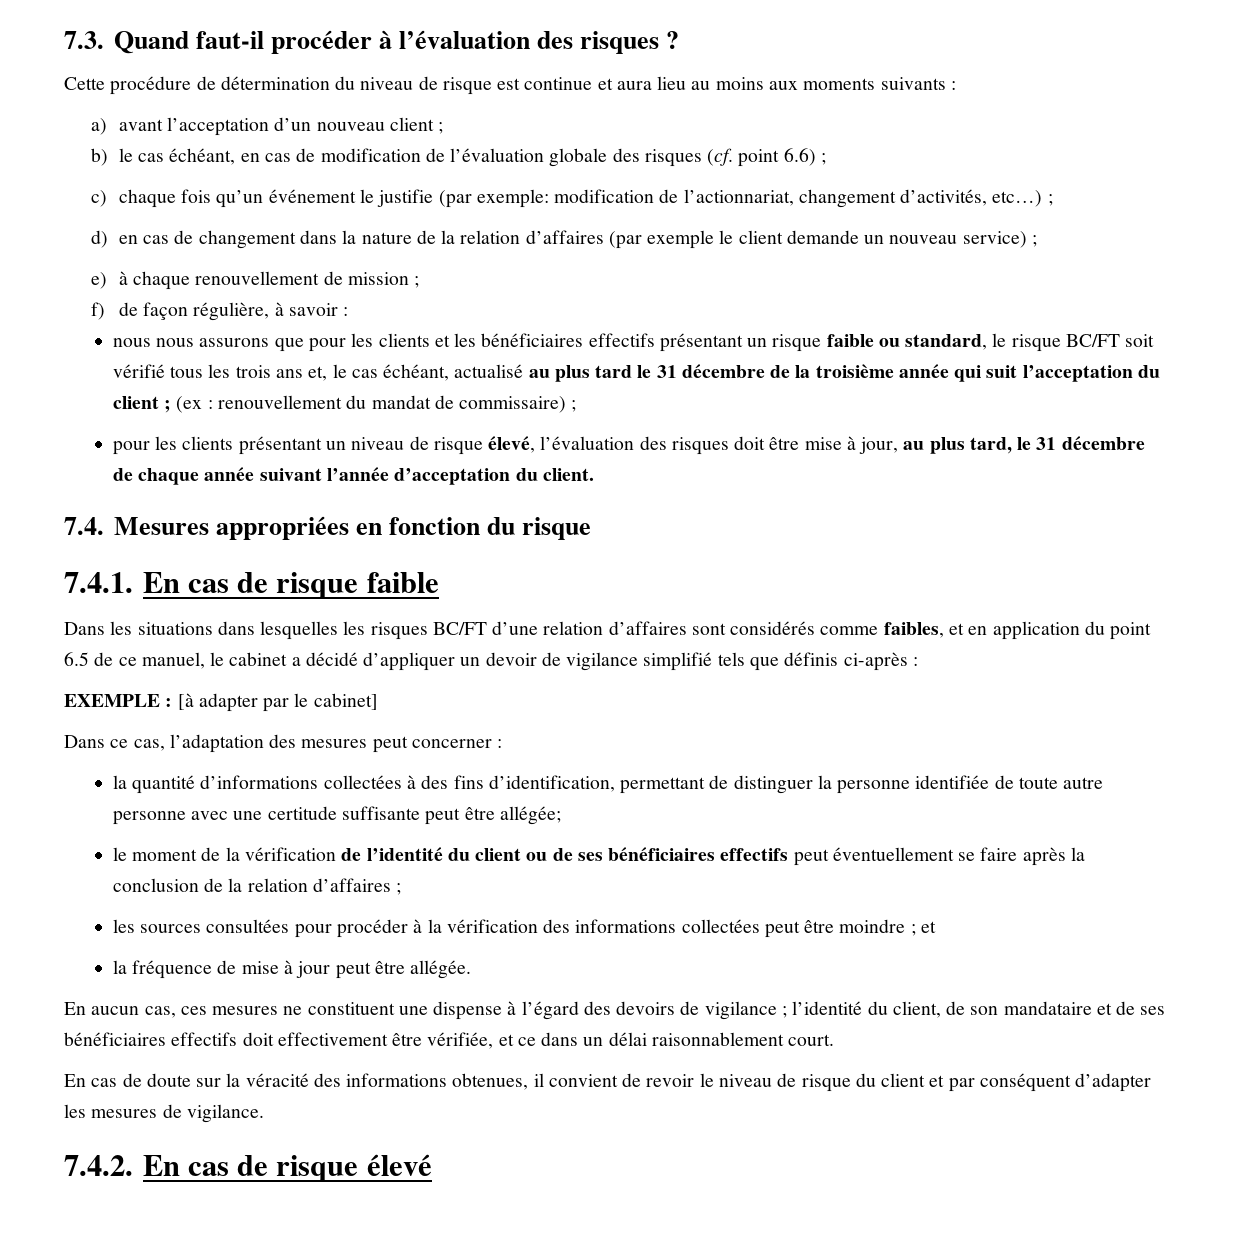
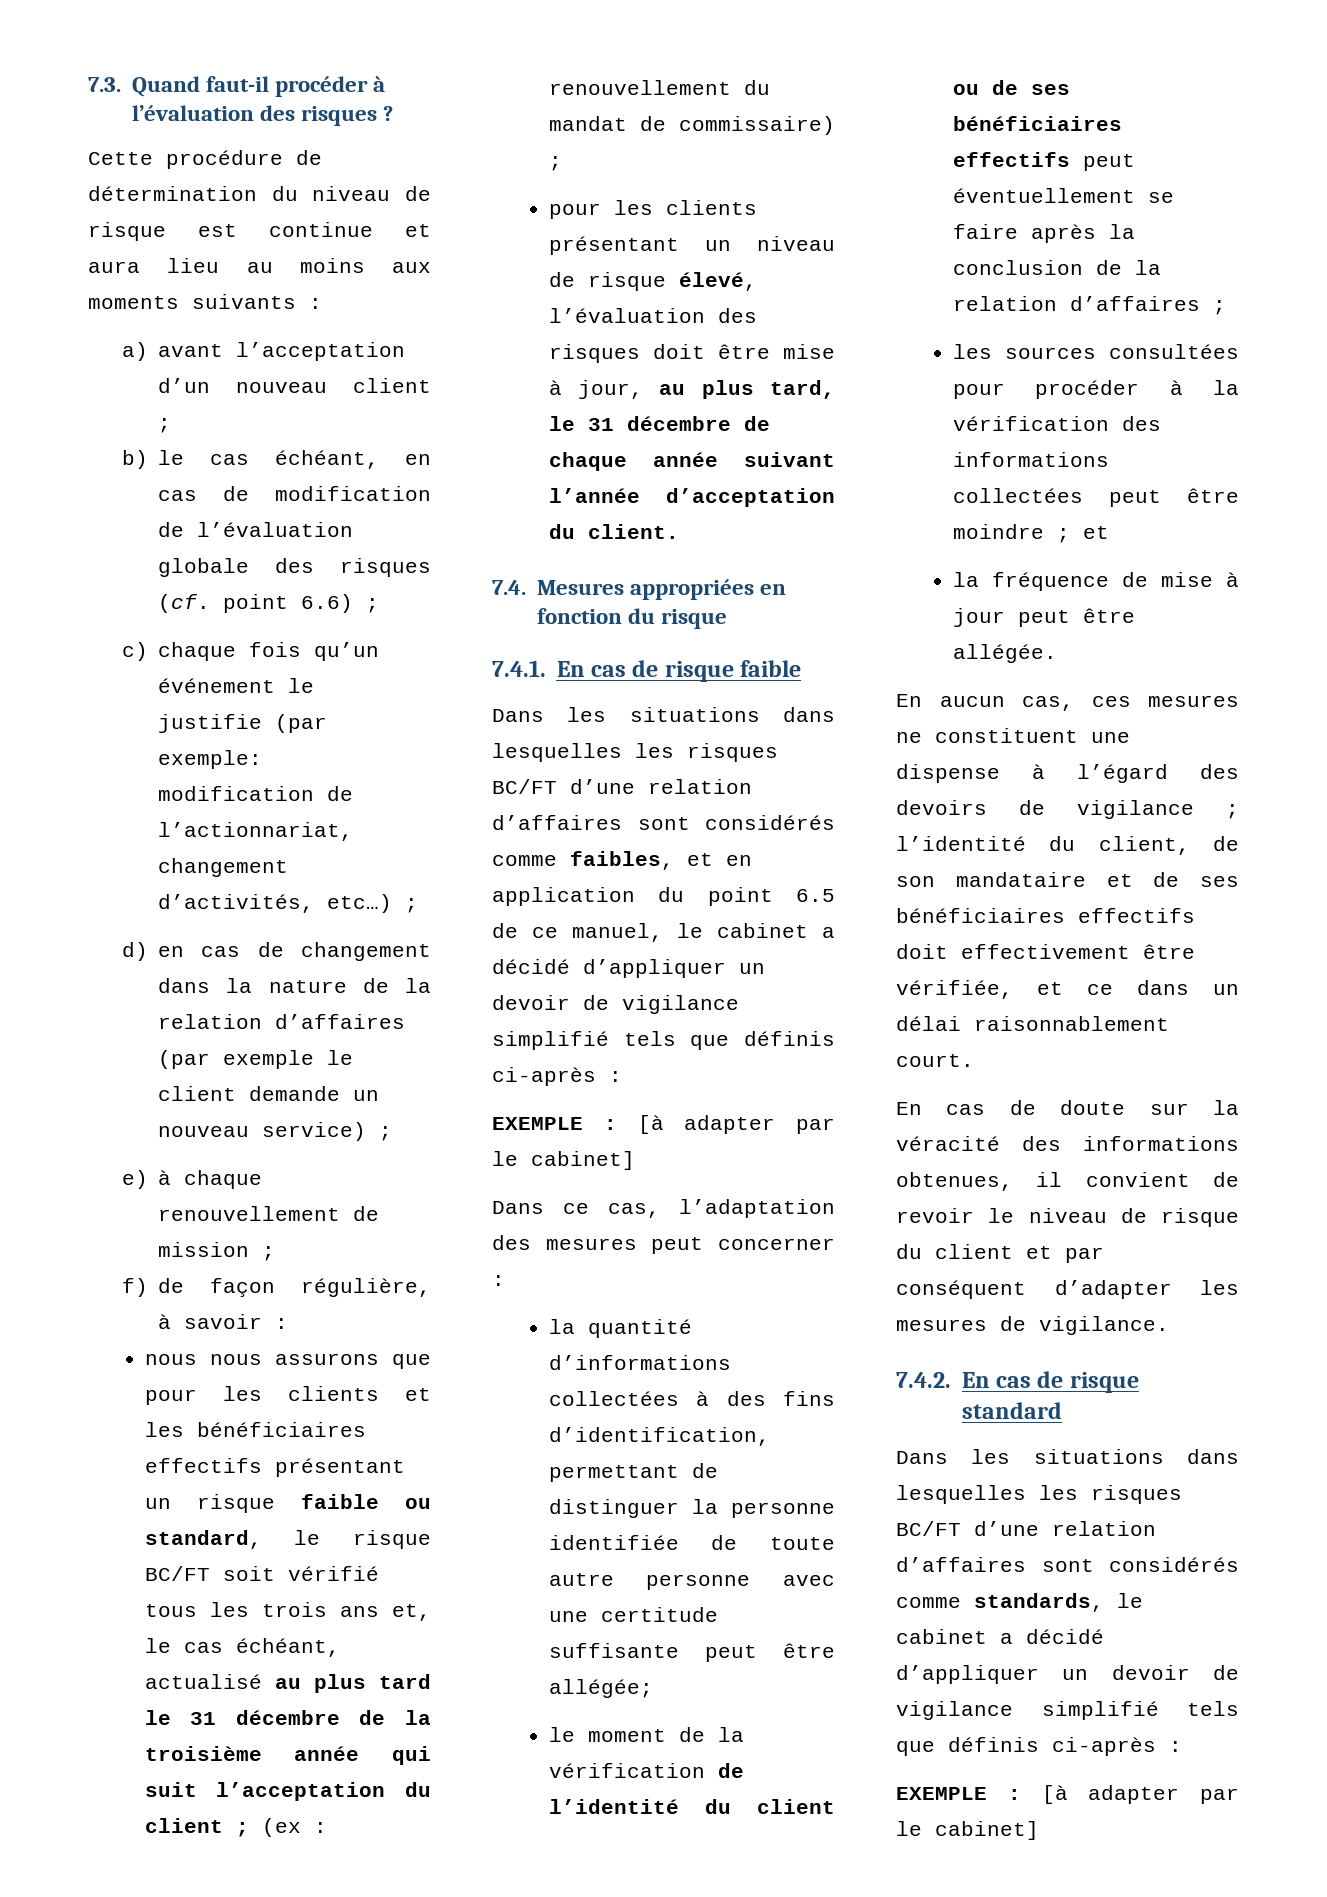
- 7.4.2. En cas de risque élevé
+ 7.4.2. En cas de risque standard
+ Dans les situations dans lesquelles les risques BC/FT d’une relation d’affaires sont considérés comme standards, le cabinet a décidé d’appliquer un devoir de vigilance simplifié tels que définis ci-après :
+ EXEMPLE : [à adapter par le cabinet]

